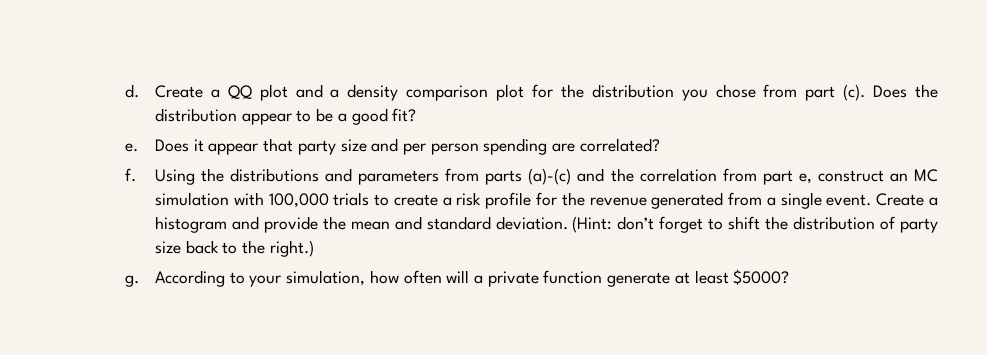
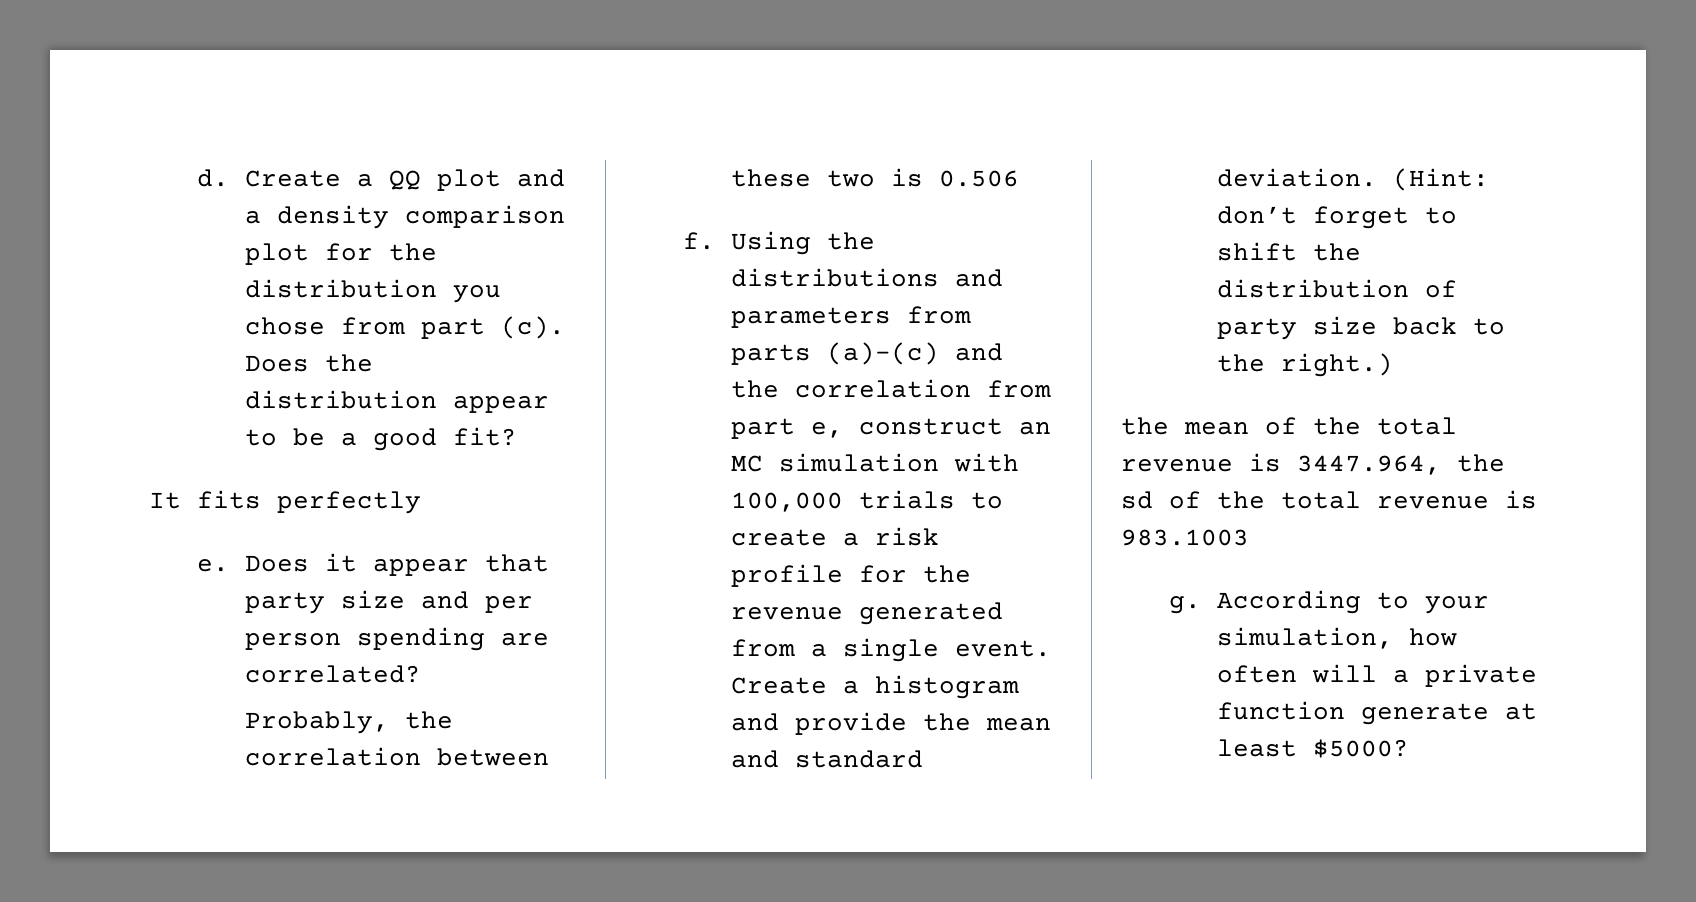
+ It fits perfectly
+ Probably, the correlation between these two is 0.506
+ the mean of the total revenue is 3447.964, the sd of the total revenue is 983.1003

